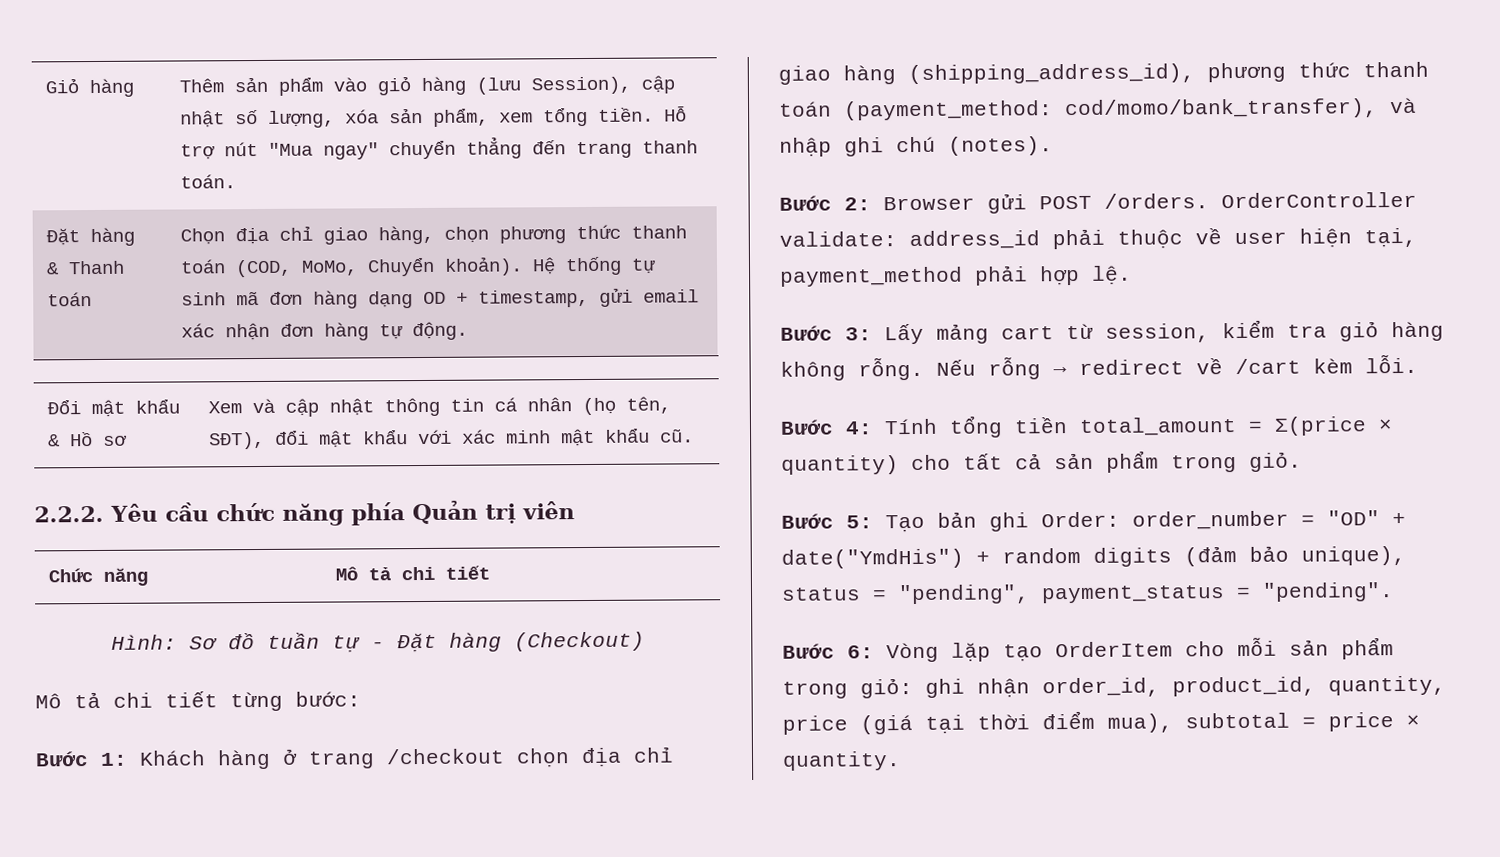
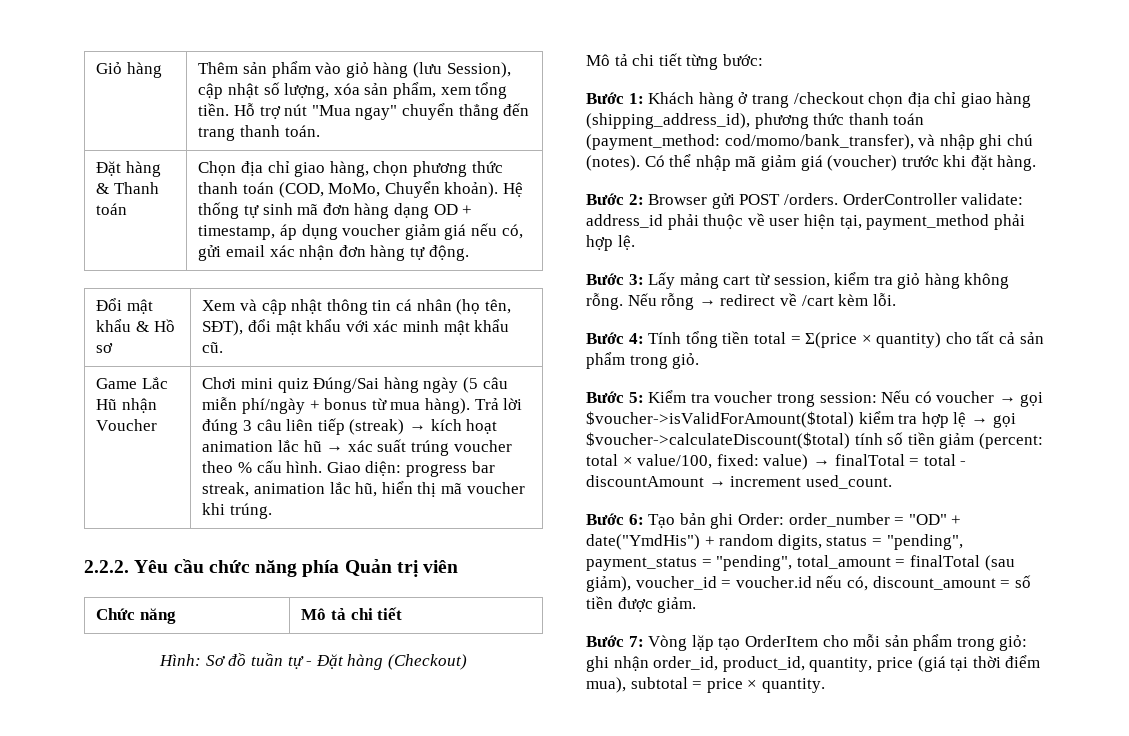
- Hệ thống tự sinh mã đơn hàng dạng OD + timestamp, gửi email xác nhận đơn hàng tự động.
+ Hệ thống tự sinh mã đơn hàng dạng OD + timestamp, áp dụng voucher giảm giá nếu có, gửi email xác nhận đơn hàng tự động.
+ Game Lắc Hũ nhận Voucher | Chơi mini quiz Đúng/Sai hàng ngày (5 câu miễn phí/ngày + bonus từ mua hàng). Trả lời đúng 3 câu liên tiếp (streak) → kích hoạt animation lắc hũ → xác suất trúng voucher theo % cấu hình. Giao diện: progress bar streak, animation lắc hũ, hiển thị mã voucher khi trúng.
+ Có thể nhập mã giảm giá (voucher) trước khi đặt hàng.
- Bước 4: Tính tổng tiền total_amount = Σ(price × quantity) cho tất cả sản phẩm trong giỏ.
+ Bước 4: Tính tổng tiền total = Σ(price × quantity) cho tất cả sản phẩm trong giỏ.
- Bước 5: Tạo bản ghi Order: order_number = "OD" + date("YmdHis") + random digits (đảm bảo unique), status = "pending", payment_status = "pending".
- Bước 6: Vòng lặp tạo OrderItem cho mỗi sản phẩm trong giỏ: ghi nhận order_id, product_id, quantity, price (giá tại thời điểm mua), subtotal = price × quantity.
+ Bước 5: Kiểm tra voucher trong session: Nếu có voucher → gọi $voucher->isValidForAmount($total) kiểm tra hợp lệ → gọi $voucher->calculateDiscount($total) tính số tiền giảm (percent: total × value/100, fixed: value) → finalTotal = total - discountAmount → increment used_count.
+ Bước 6: Tạo bản ghi Order: order_number = "OD" + date("YmdHis") + random digits, status = "pending", payment_status = "pending", total_amount = finalTotal (sau giảm), voucher_id = voucher.id nếu có, discount_amount = số tiền được giảm.
+ Bước 7: Vòng lặp tạo OrderItem cho mỗi sản phẩm trong giỏ: ghi nhận order_id, product_id, quantity, price (giá tại thời điểm mua), subtotal = price × quantity.

